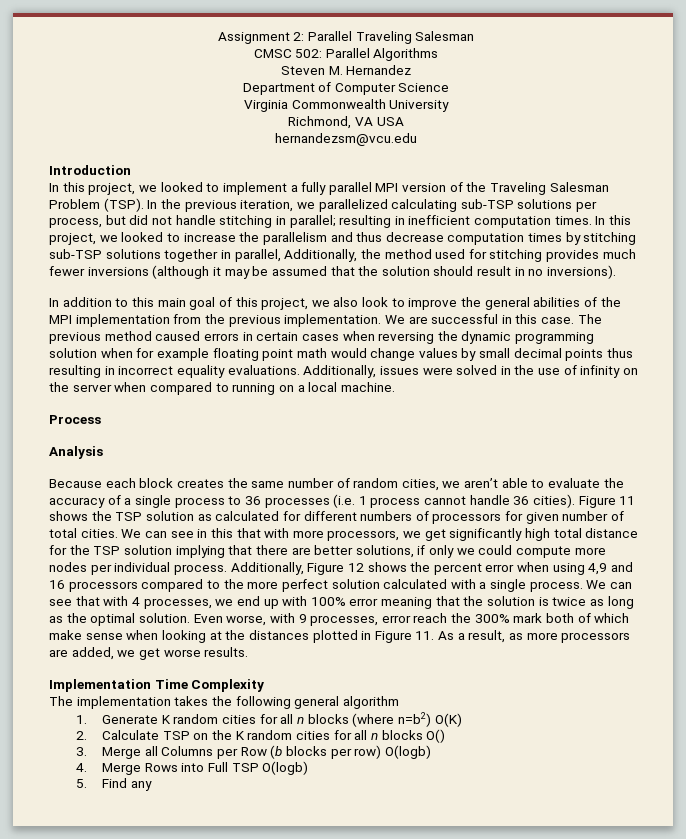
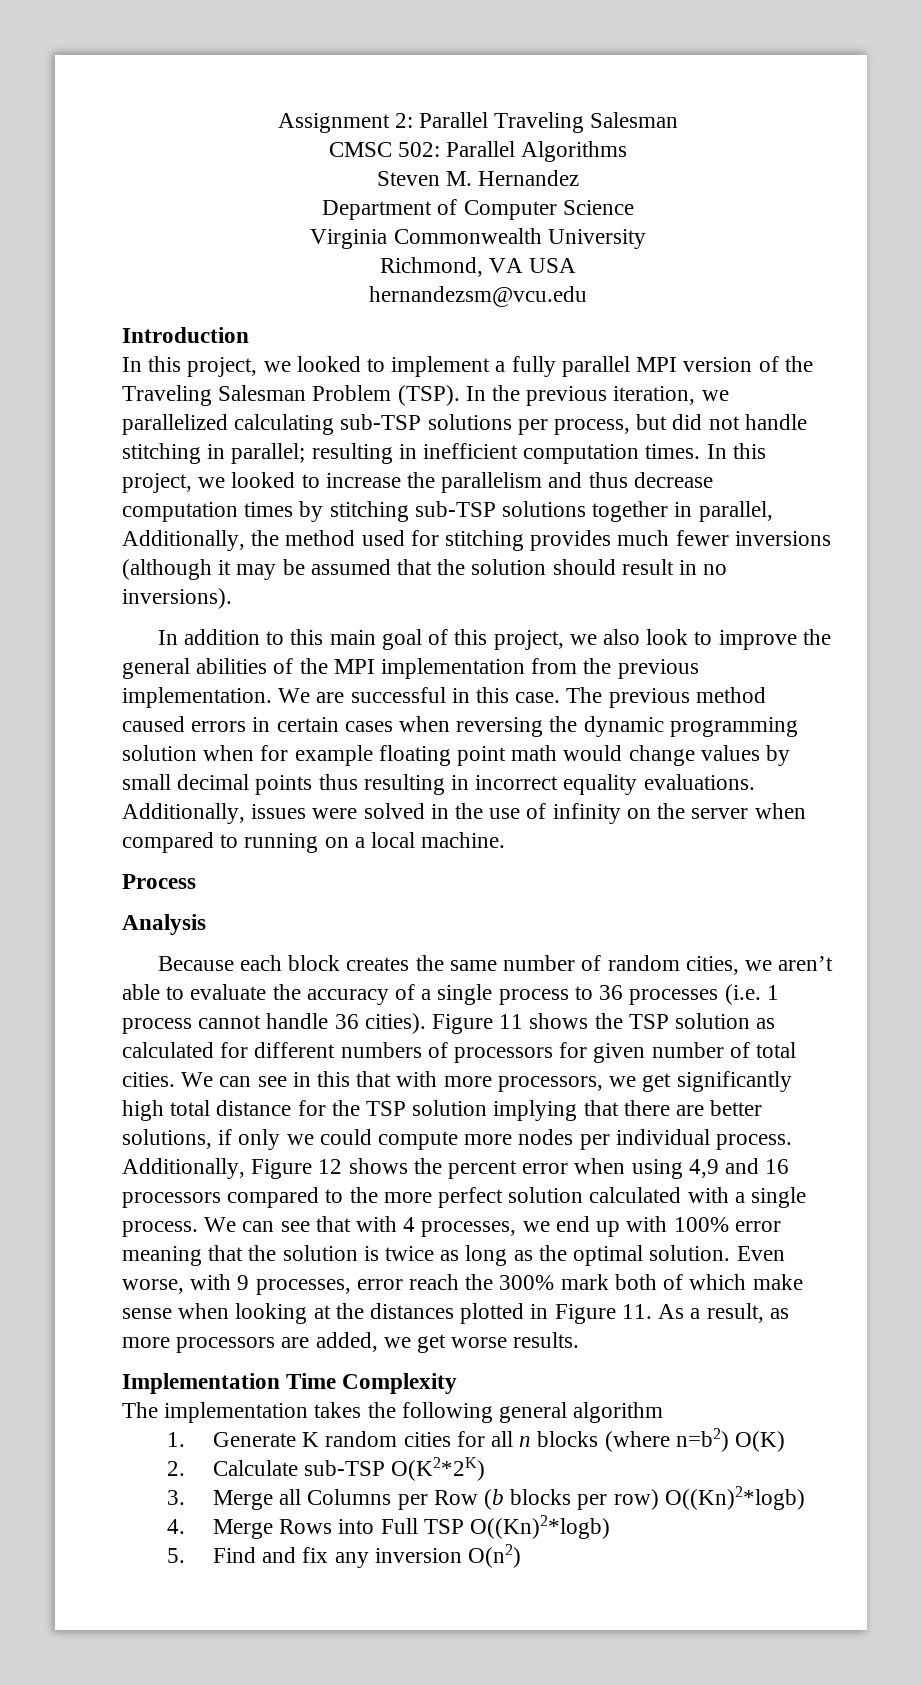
- 2. Calculate TSP on the K random cities for all n blocks O()
+ 2. Calculate sub-TSP O(K2*2K)
- 3. Merge all Columns per Row (b blocks per row) O(logb)
+ 3. Merge all Columns per Row (b blocks per row) O((Kn)2*logb)
- 4. Merge Rows into Full TSP O(logb)
+ 4. Merge Rows into Full TSP O((Kn)2*logb)
- 5. Find any
+ 5. Find and fix any inversion O(n2)

